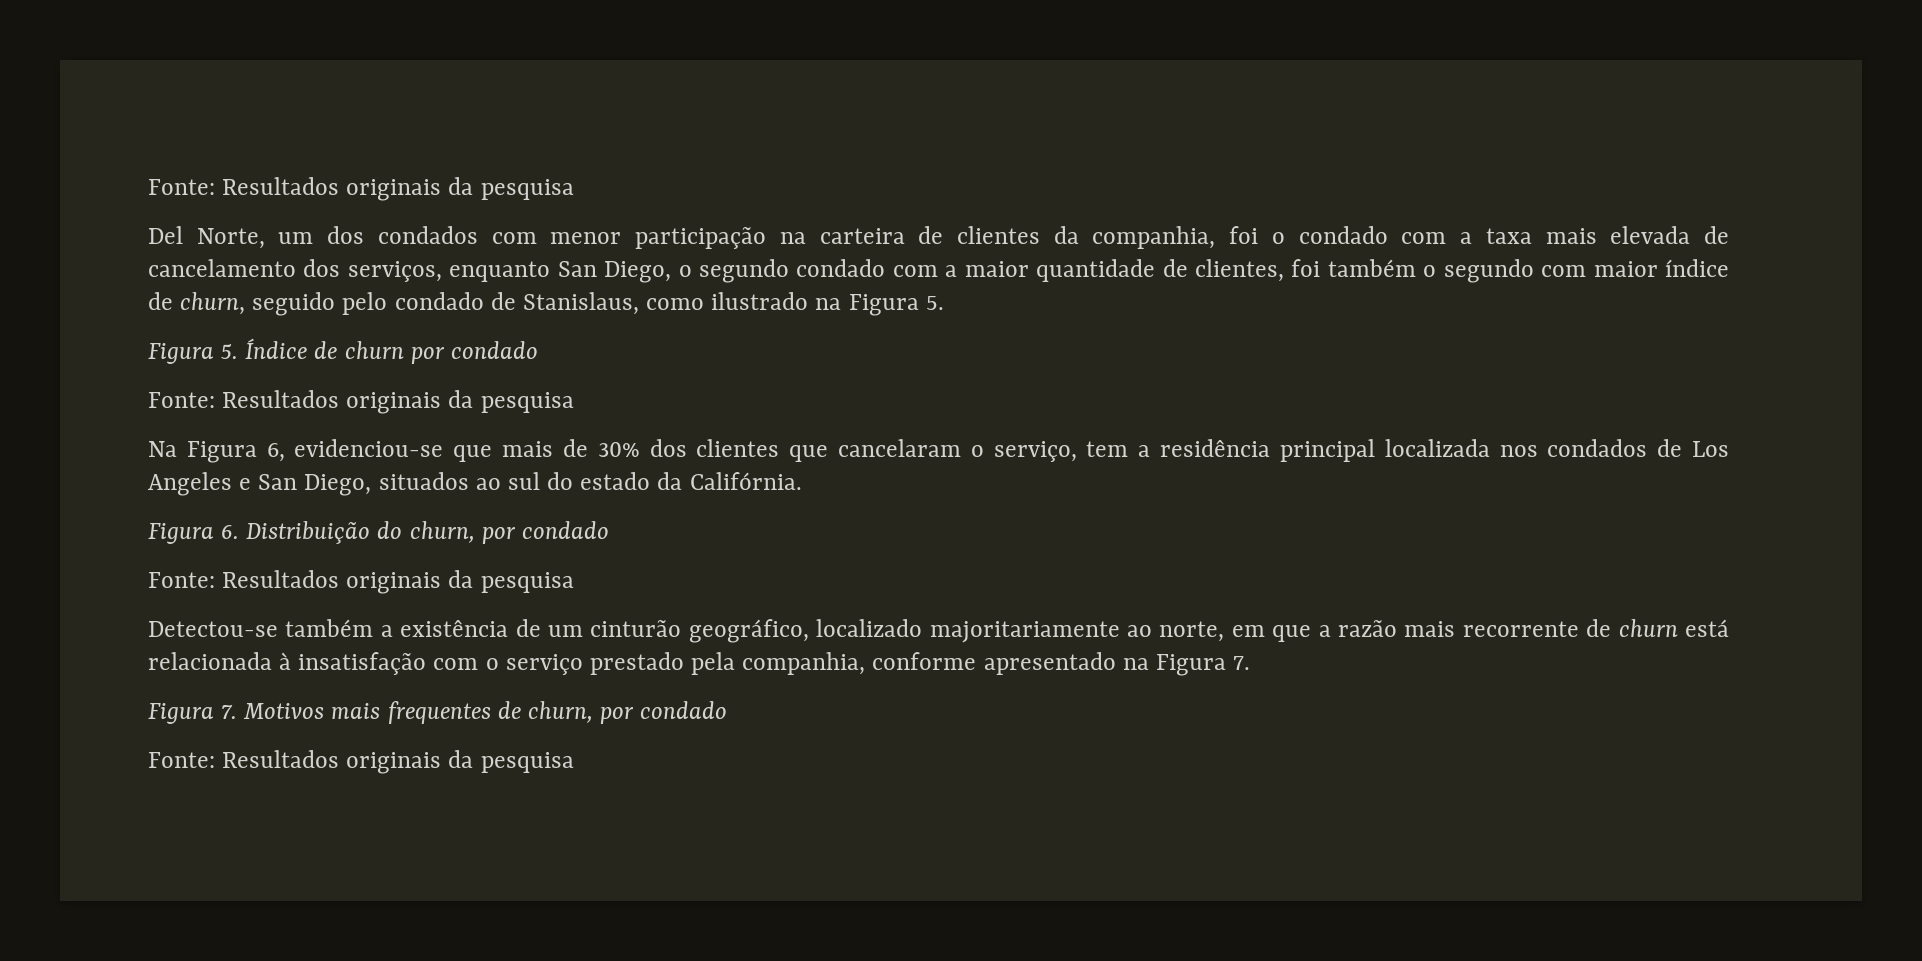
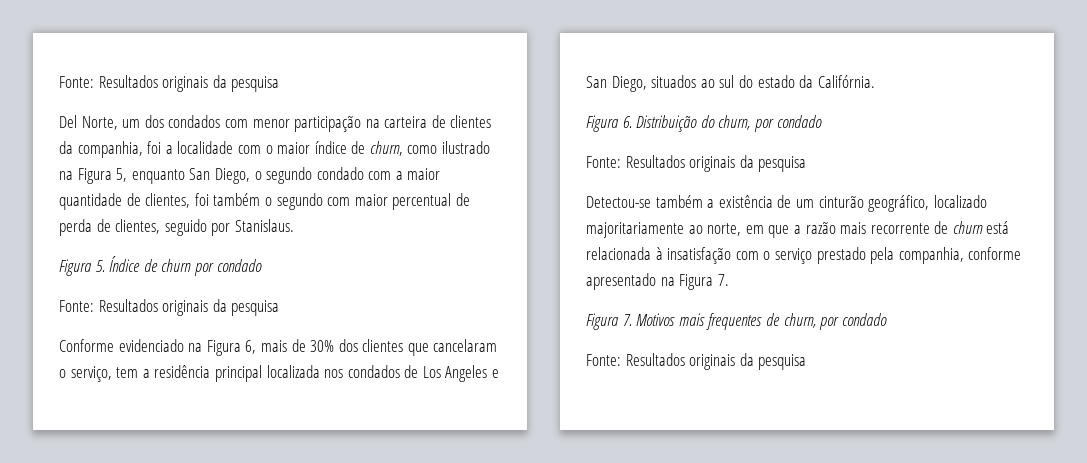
- Del Norte, um dos condados com menor participação na carteira de clientes da companhia, foi o condado com a taxa mais elevada de cancelamento dos serviços, enquanto San Diego, o segundo condado com a maior quantidade de clientes, foi também o segundo com maior índice de churn, seguido pelo condado de Stanislaus, como ilustrado na Figura 5.
+ Del Norte, um dos condados com menor participação na carteira de clientes da companhia, foi a localidade com o maior índice de churn, como ilustrado na Figura 5, enquanto San Diego, o segundo condado com a maior quantidade de clientes, foi também o segundo com maior percentual de perda de clientes, seguido por Stanislaus.
- Na Figura 6, evidenciou-se que mais de 30% dos clientes que cancelaram o serviço, tem a residência principal localizada nos condados de Los Angeles e San Diego, situados ao sul do estado da Califórnia.
+ Conforme evidenciado na Figura 6, mais de 30% dos clientes que cancelaram o serviço, tem a residência principal localizada nos condados de Los Angeles e San Diego, situados ao sul do estado da Califórnia.

